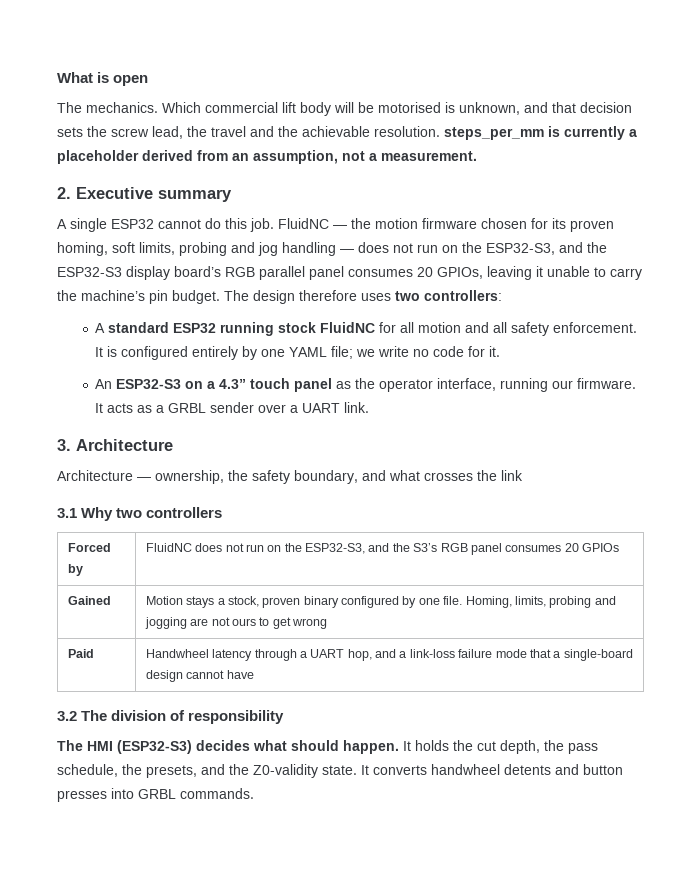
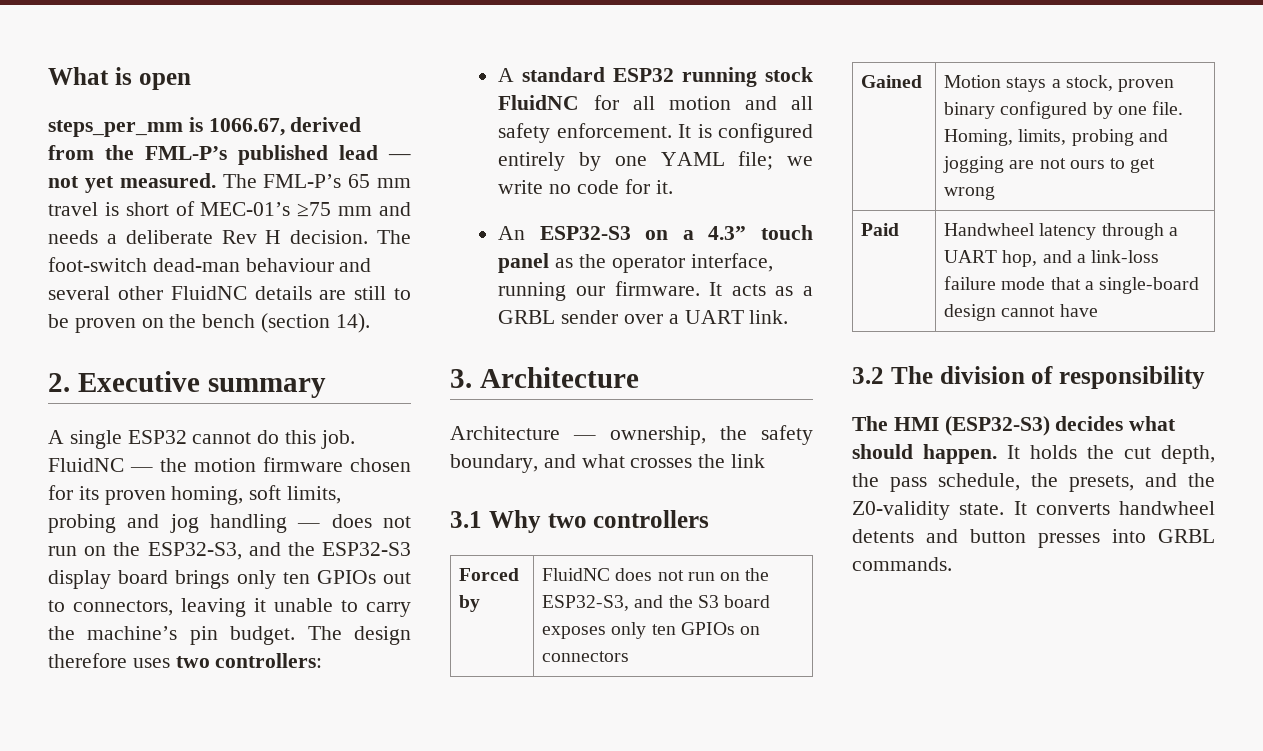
- The mechanics. Which commercial lift body will be motorised is unknown, and that decision sets the screw lead, the travel and the achievable resolution. steps_per_mm is currently a placeholder derived from an assumption, not a measurement.
+ steps_per_mm is 1066.67, derived from the FML-P’s published lead — not yet measured. The FML-P’s 65 mm travel is short of MEC-01’s ≥75 mm and needs a deliberate Rev H decision. The foot-switch dead-man behaviour and several other FluidNC details are still to be proven on the bench (section 14).
- FluidNC — the motion firmware chosen for its proven homing, soft limits, probing and jog handling — does not run on the ESP32-S3, and the ESP32-S3 display board’s RGB parallel panel consumes 20 GPIOs, leaving it unable to carry the machine’s pin budget.
+ FluidNC — the motion firmware chosen for its proven homing, soft limits, probing and jog handling — does not run on the ESP32-S3, and the ESP32-S3 display board brings only ten GPIOs out to connectors, leaving it unable to carry the machine’s pin budget.
- Forced by | FluidNC does not run on the ESP32-S3, and the S3’s RGB panel consumes 20 GPIOs
+ Forced by | FluidNC does not run on the ESP32-S3, and the S3 board exposes only ten GPIOs on connectors

